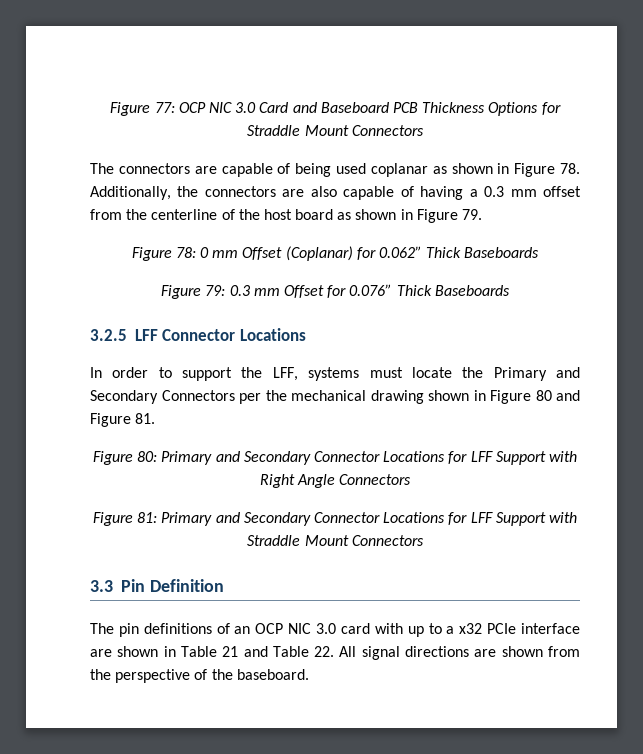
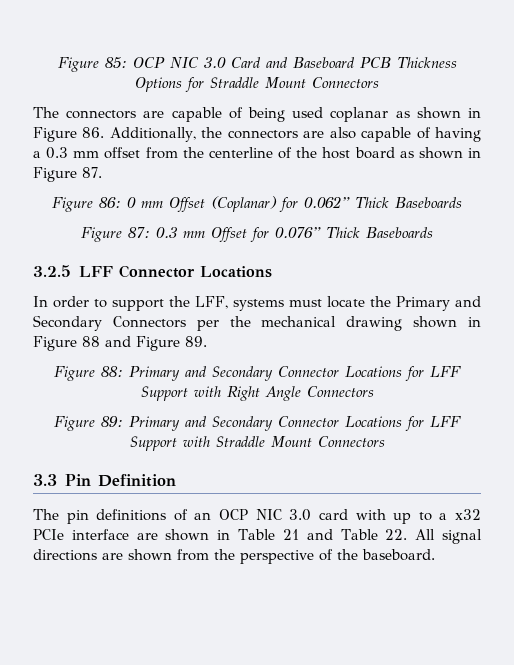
- Figure 77: OCP NIC 3.0 Card and Baseboard PCB Thickness Options for Straddle Mount Connectors
+ Figure 85: OCP NIC 3.0 Card and Baseboard PCB Thickness Options for Straddle Mount Connectors
- The connectors are capable of being used coplanar as shown in Figure 78. Additionally, the connectors are also capable of having a 0.3 mm offset from the centerline of the host board as shown in Figure 79.
- Figure 78: 0 mm Offset (Coplanar) for 0.062” Thick Baseboards
+ The connectors are capable of being used coplanar as shown in Figure 86. Additionally, the connectors are also capable of having a 0.3 mm offset from the centerline of the host board as shown in Figure 87.
+ Figure 86: 0 mm Offset (Coplanar) for 0.062” Thick Baseboards
- Figure 79: 0.3 mm Offset for 0.076” Thick Baseboards
+ Figure 87: 0.3 mm Offset for 0.076” Thick Baseboards
- In order to support the LFF, systems must locate the Primary and Secondary Connectors per the mechanical drawing shown in Figure 80 and Figure 81.
- Figure 80: Primary and Secondary Connector Locations for LFF Support with Right Angle Connectors
+ In order to support the LFF, systems must locate the Primary and Secondary Connectors per the mechanical drawing shown in Figure 88 and Figure 89.
+ Figure 88: Primary and Secondary Connector Locations for LFF Support with Right Angle Connectors
- Figure 81: Primary and Secondary Connector Locations for LFF Support with Straddle Mount Connectors
+ Figure 89: Primary and Secondary Connector Locations for LFF Support with Straddle Mount Connectors

